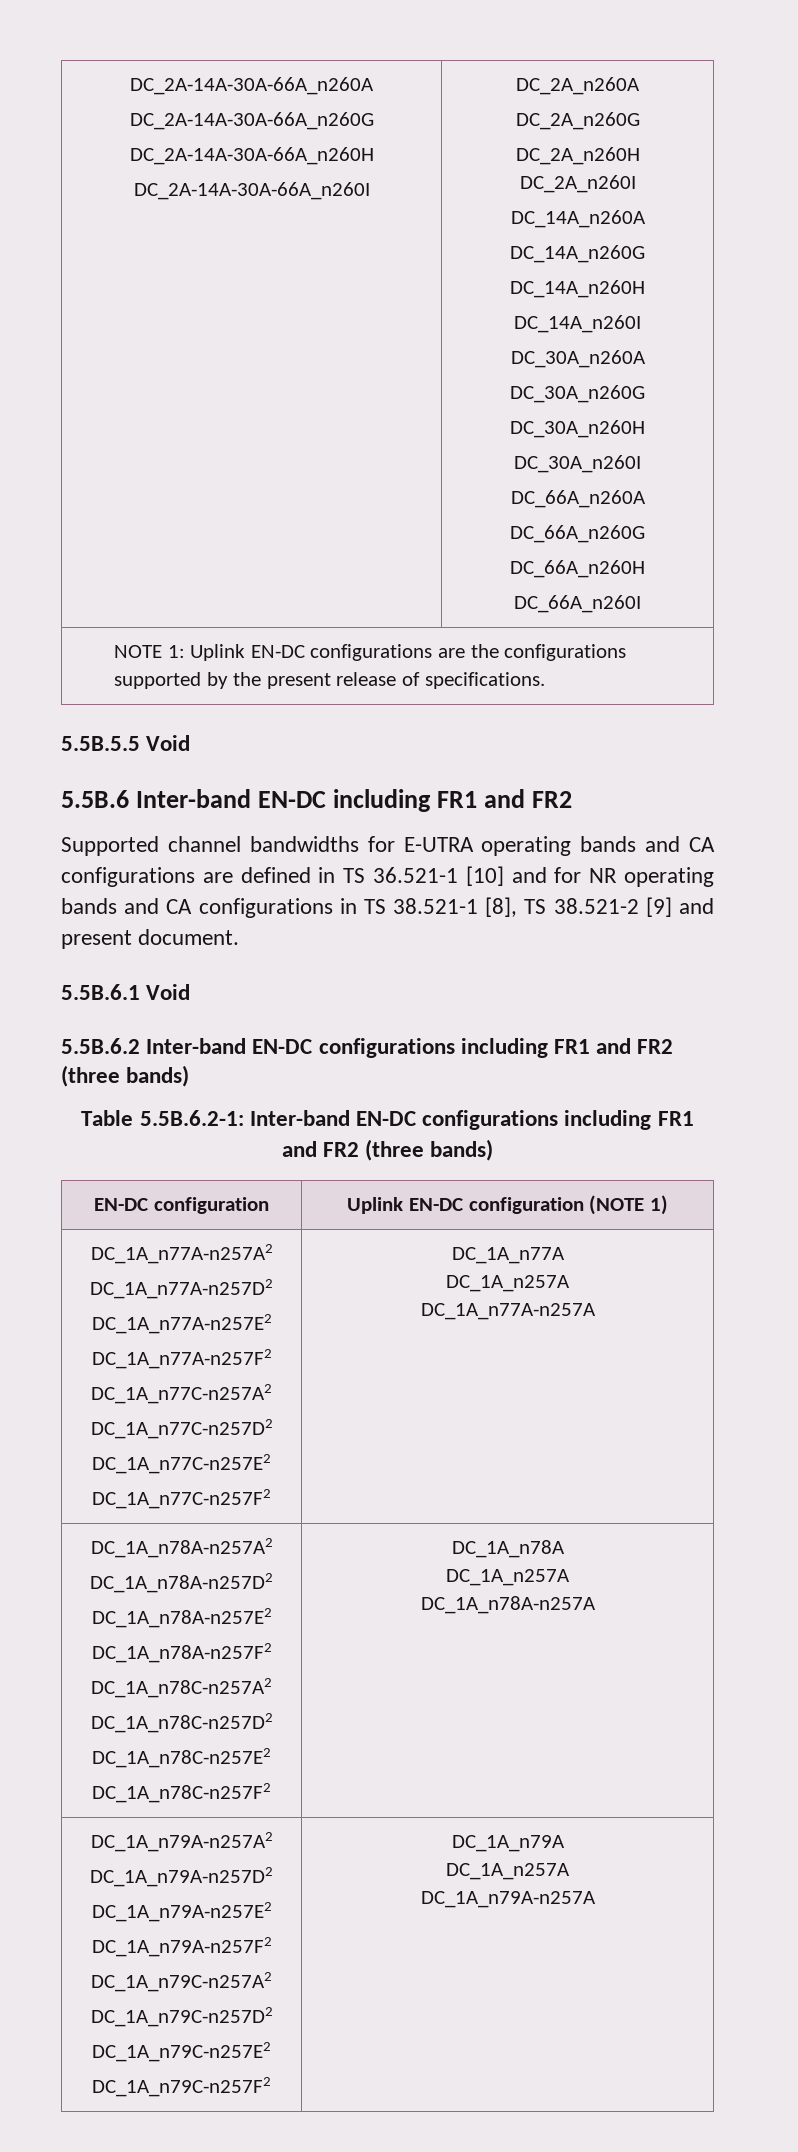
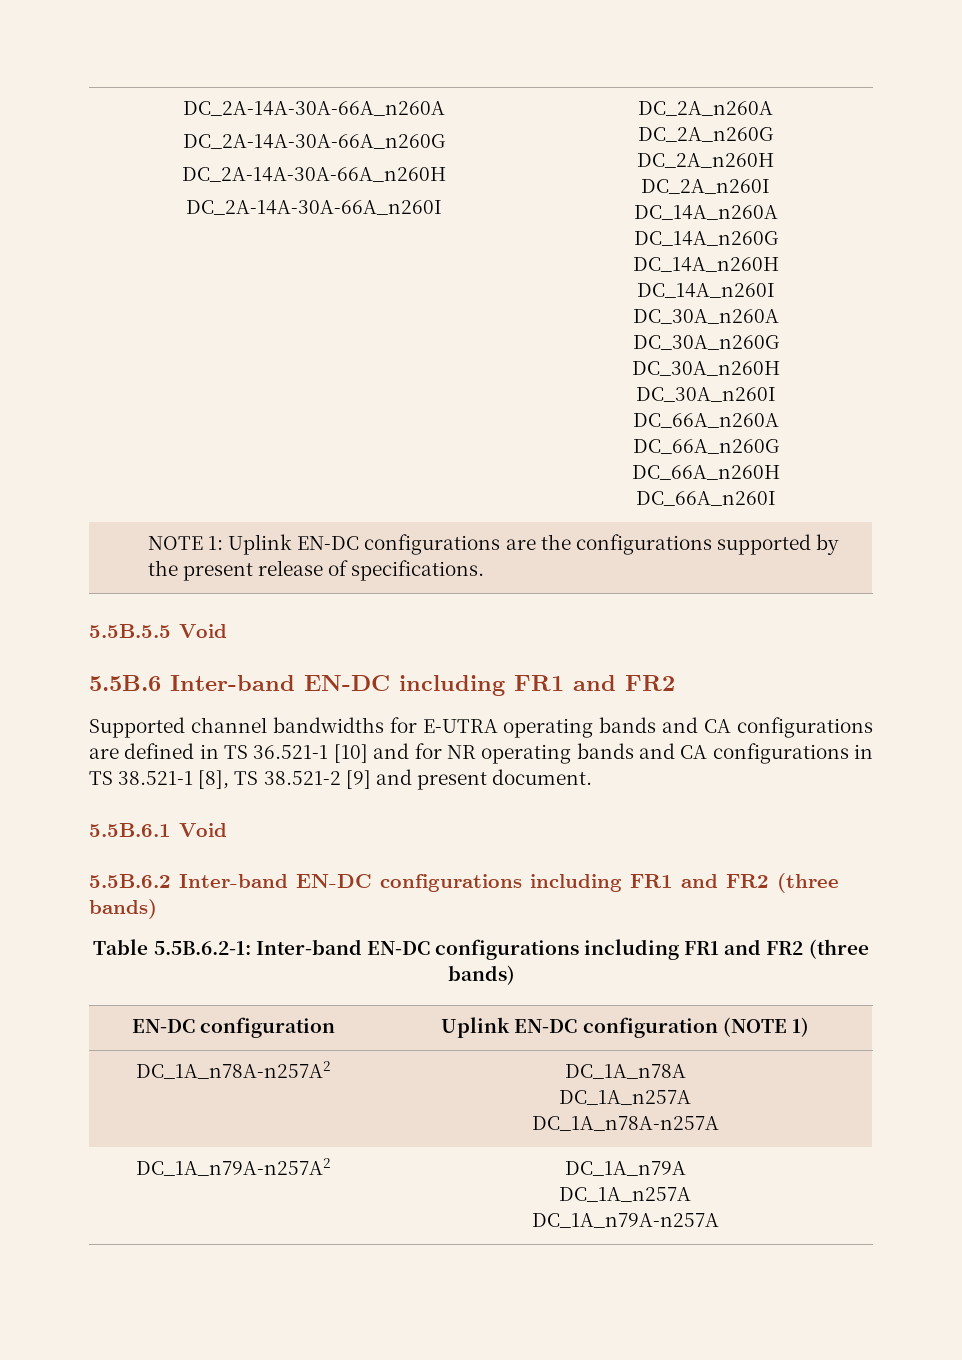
- DC_1A_n77A-n257A2
- DC_1A_n77A-n257D2
- DC_1A_n77A-n257E2
- DC_1A_n77A-n257F2
- DC_1A_n77C-n257A2
- DC_1A_n77C-n257D2
- DC_1A_n77C-n257E2
- DC_1A_n77C-n257F2 | DC_1A_n77A
- DC_1A_n257A
- DC_1A_n77A-n257A
- DC_1A_n78A-n257A2
- DC_1A_n78A-n257D2
- DC_1A_n78A-n257E2
- DC_1A_n78A-n257F2
- DC_1A_n78C-n257A2
- DC_1A_n78C-n257D2
- DC_1A_n78C-n257E2
- DC_1A_n78C-n257F2 | DC_1A_n78A
+ DC_1A_n78A-n257A2 | DC_1A_n78A
  DC_1A_n257A
  DC_1A_n78A-n257A
- DC_1A_n79A-n257A2
- DC_1A_n79A-n257D2
- DC_1A_n79A-n257E2
- DC_1A_n79A-n257F2
- DC_1A_n79C-n257A2
- DC_1A_n79C-n257D2
- DC_1A_n79C-n257E2
- DC_1A_n79C-n257F2 | DC_1A_n79A
+ DC_1A_n79A-n257A2 | DC_1A_n79A

